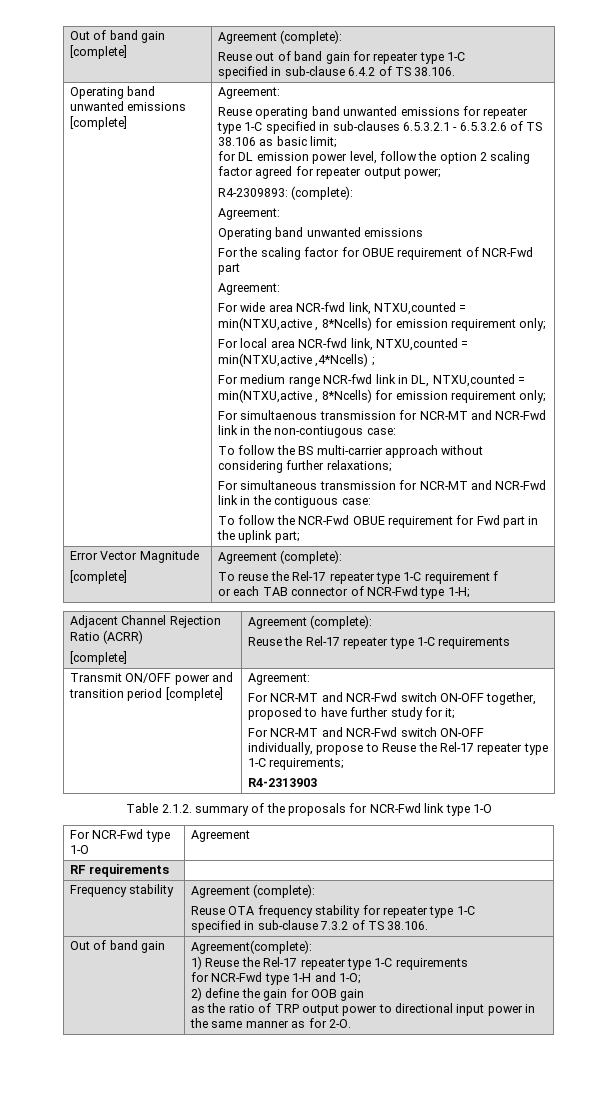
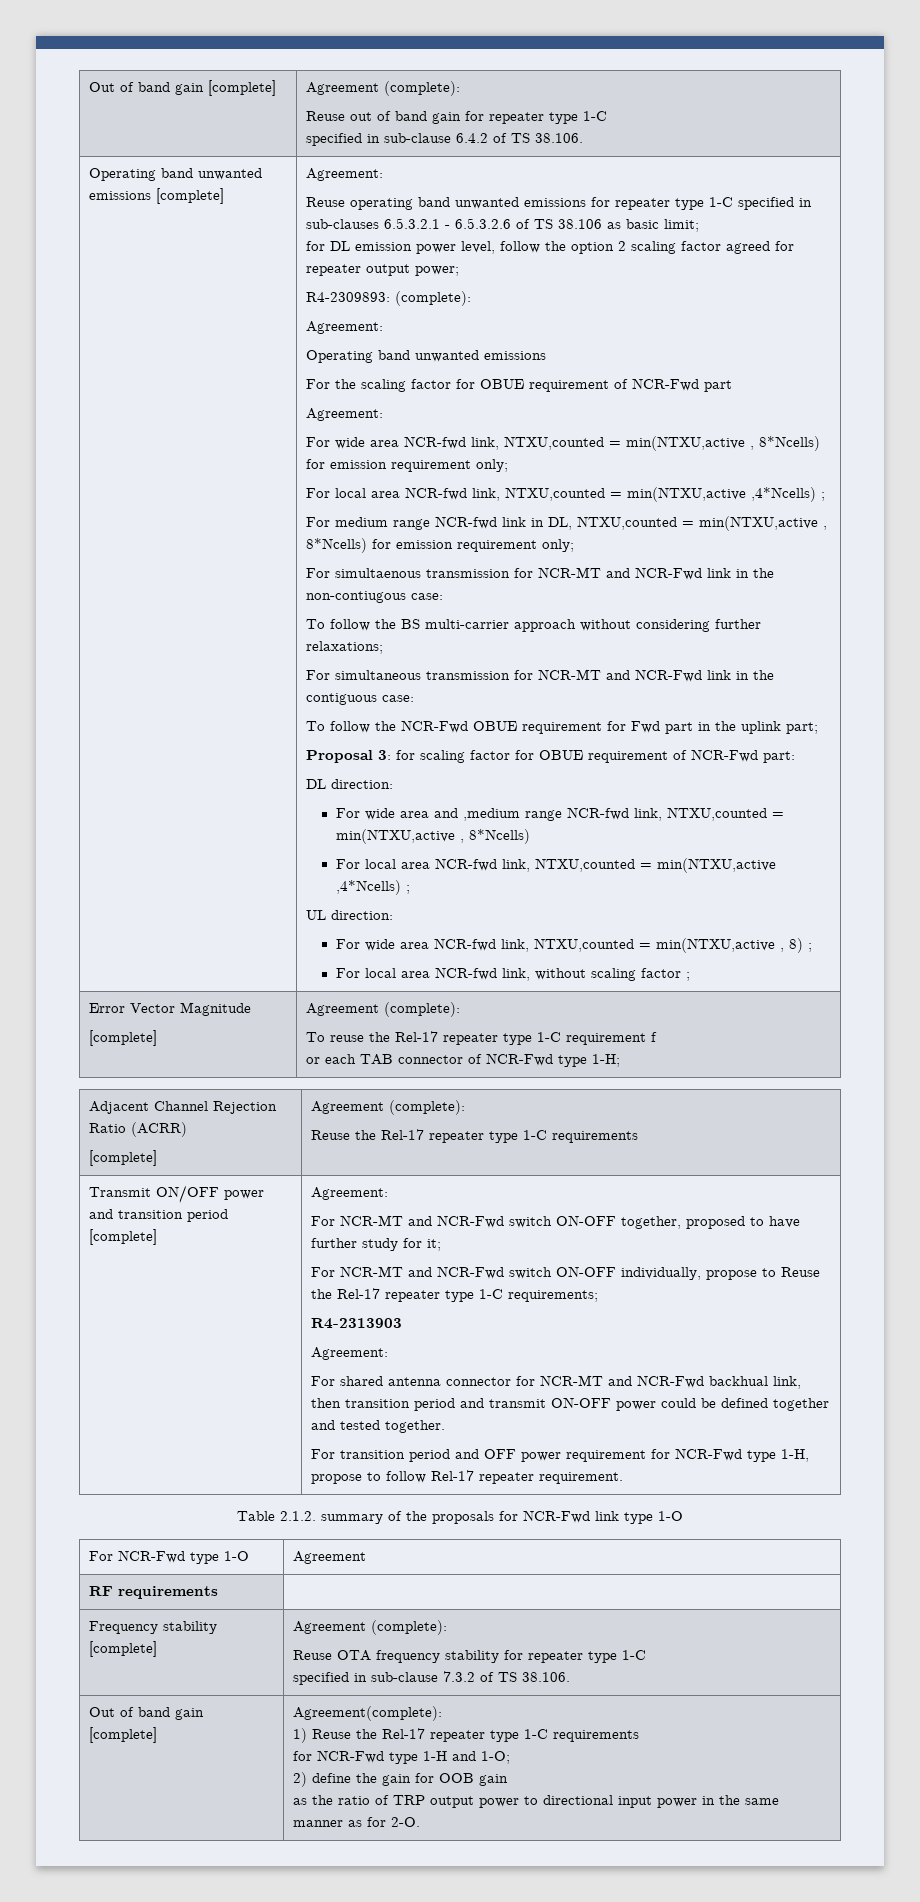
+ Proposal 3: for scaling factor for OBUE requirement of NCR-Fwd part:
+ DL direction:
+ For wide area and ,medium range NCR-fwd link, NTXU,counted = min(NTXU,active , 8*Ncells)
+ For local area NCR-fwd link, NTXU,counted = min(NTXU,active ,4*Ncells) ;
+ UL direction:
+ For wide area NCR-fwd link, NTXU,counted = min(NTXU,active , 8) ;
+ For local area NCR-fwd link, without scaling factor ;
  R4-2313903
+ Agreement:
+ For shared antenna connector for NCR-MT and NCR-Fwd backhual link, then transition period and transmit ON-OFF power could be defined together and tested together.
+ For transition period and OFF power requirement for NCR-Fwd type 1-H, propose to follow Rel-17 repeater requirement.
- Frequency stability | Agreement (complete):
+ Frequency stability [complete] | Agreement (complete):
  Reuse OTA frequency stability for repeater type 1-C
  specified in sub-clause 7.3.2 of TS 38.106.
- Out of band gain
+ Out of band gain [complete]

